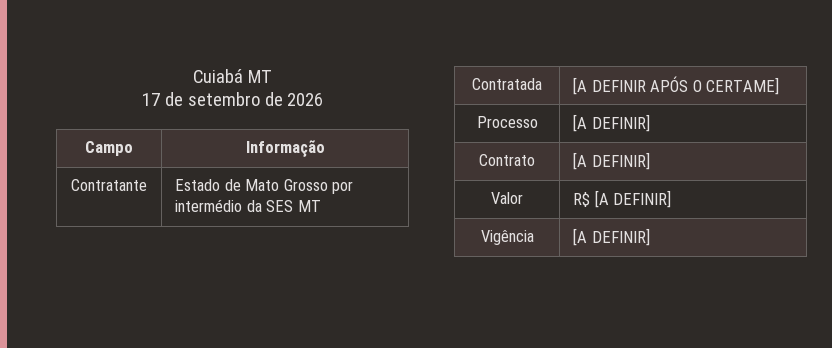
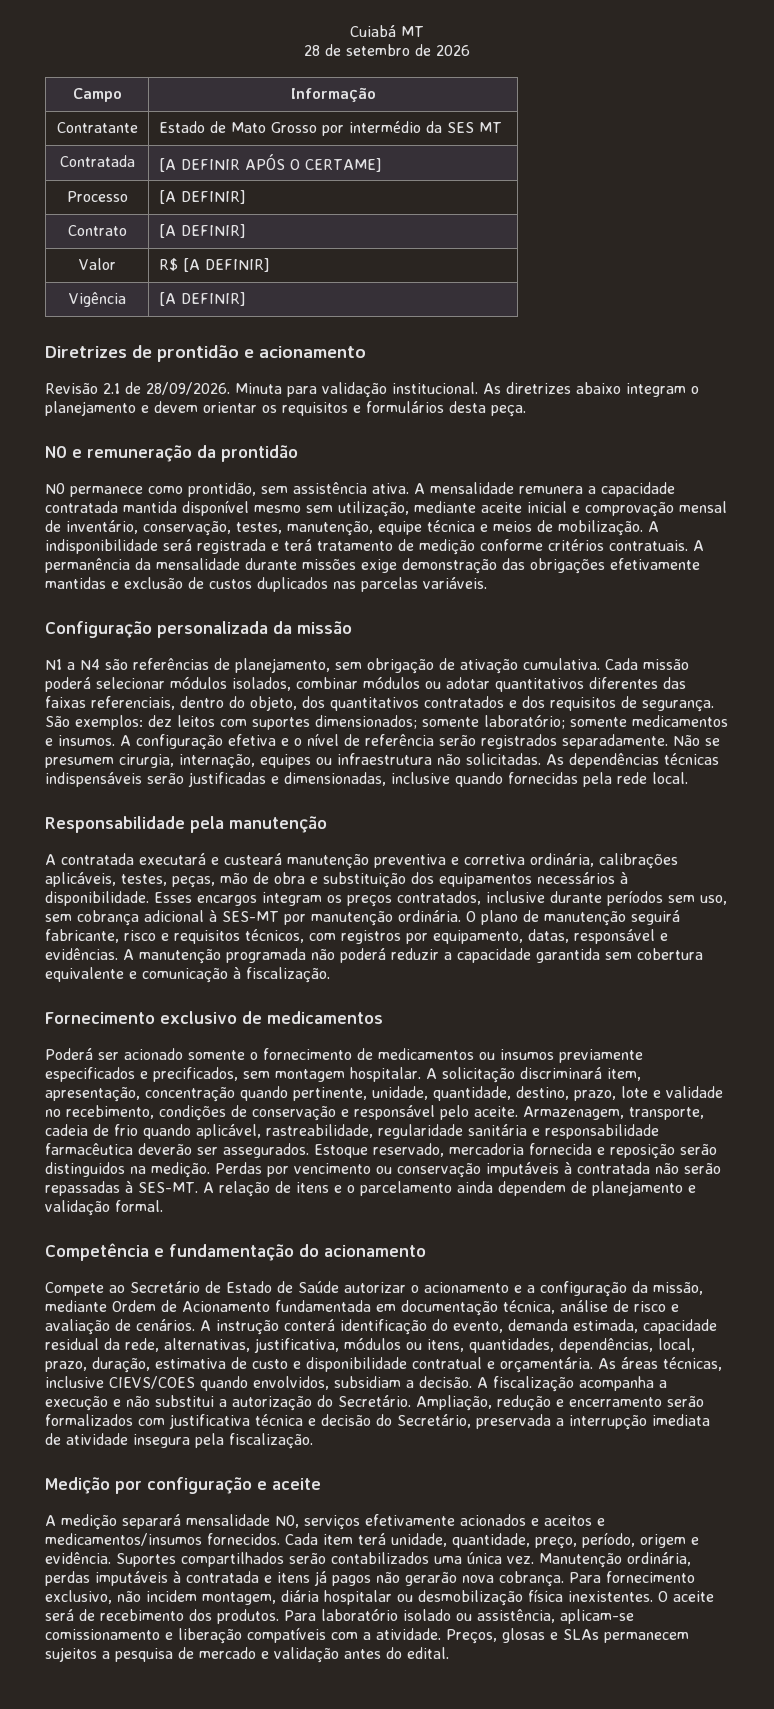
- 17 de setembro de 2026
+ 28 de setembro de 2026
+ Diretrizes de prontidão e acionamento
+ Revisão 2.1 de 28/09/2026. Minuta para validação institucional. As diretrizes abaixo integram o planejamento e devem orientar os requisitos e formulários desta peça.
+ N0 e remuneração da prontidão
+ N0 permanece como prontidão, sem assistência ativa. A mensalidade remunera a capacidade contratada mantida disponível mesmo sem utilização, mediante aceite inicial e comprovação mensal de inventário, conservação, testes, manutenção, equipe técnica e meios de mobilização. A indisponibilidade será registrada e terá tratamento de medição conforme critérios contratuais. A permanência da mensalidade durante missões exige demonstração das obrigações efetivamente mantidas e exclusão de custos duplicados nas parcelas variáveis.
+ Configuração personalizada da missão
+ N1 a N4 são referências de planejamento, sem obrigação de ativação cumulativa. Cada missão poderá selecionar módulos isolados, combinar módulos ou adotar quantitativos diferentes das faixas referenciais, dentro do objeto, dos quantitativos contratados e dos requisitos de segurança. São exemplos: dez leitos com suportes dimensionados; somente laboratório; somente medicamentos e insumos. A configuração efetiva e o nível de referência serão registrados separadamente. Não se presumem cirurgia, internação, equipes ou infraestrutura não solicitadas. As dependências técnicas indispensáveis serão justificadas e dimensionadas, inclusive quando fornecidas pela rede local.
+ Responsabilidade pela manutenção
+ A contratada executará e custeará manutenção preventiva e corretiva ordinária, calibrações aplicáveis, testes, peças, mão de obra e substituição dos equipamentos necessários à disponibilidade. Esses encargos integram os preços contratados, inclusive durante períodos sem uso, sem cobrança adicional à SES-MT por manutenção ordinária. O plano de manutenção seguirá fabricante, risco e requisitos técnicos, com registros por equipamento, datas, responsável e evidências. A manutenção programada não poderá reduzir a capacidade garantida sem cobertura equivalente e comunicação à fiscalização.
+ Fornecimento exclusivo de medicamentos
+ Poderá ser acionado somente o fornecimento de medicamentos ou insumos previamente especificados e precificados, sem montagem hospitalar. A solicitação discriminará item, apresentação, concentração quando pertinente, unidade, quantidade, destino, prazo, lote e validade no recebimento, condições de conservação e responsável pelo aceite. Armazenagem, transporte, cadeia de frio quando aplicável, rastreabilidade, regularidade sanitária e responsabilidade farmacêutica deverão ser assegurados. Estoque reservado, mercadoria fornecida e reposição serão distinguidos na medição. Perdas por vencimento ou conservação imputáveis à contratada não serão repassadas à SES-MT. A relação de itens e o parcelamento ainda dependem de planejamento e validação formal.
+ Competência e fundamentação do acionamento
+ Compete ao Secretário de Estado de Saúde autorizar o acionamento e a configuração da missão, mediante Ordem de Acionamento fundamentada em documentação técnica, análise de risco e avaliação de cenários. A instrução conterá identificação do evento, demanda estimada, capacidade residual da rede, alternativas, justificativa, módulos ou itens, quantidades, dependências, local, prazo, duração, estimativa de custo e disponibilidade contratual e orçamentária. As áreas técnicas, inclusive CIEVS/COES quando envolvidos, subsidiam a decisão. A fiscalização acompanha a execução e não substitui a autorização do Secretário. Ampliação, redução e encerramento serão formalizados com justificativa técnica e decisão do Secretário, preservada a interrupção imediata de atividade insegura pela fiscalização.
+ Medição por configuração e aceite
+ A medição separará mensalidade N0, serviços efetivamente acionados e aceitos e medicamentos/insumos fornecidos. Cada item terá unidade, quantidade, preço, período, origem e evidência. Suportes compartilhados serão contabilizados uma única vez. Manutenção ordinária, perdas imputáveis à contratada e itens já pagos não gerarão nova cobrança. Para fornecimento exclusivo, não incidem montagem, diária hospitalar ou desmobilização física inexistentes. O aceite será de recebimento dos produtos. Para laboratório isolado ou assistência, aplicam-se comissionamento e liberação compatíveis com a atividade. Preços, glosas e SLAs permanecem sujeitos a pesquisa de mercado e validação antes do edital.

